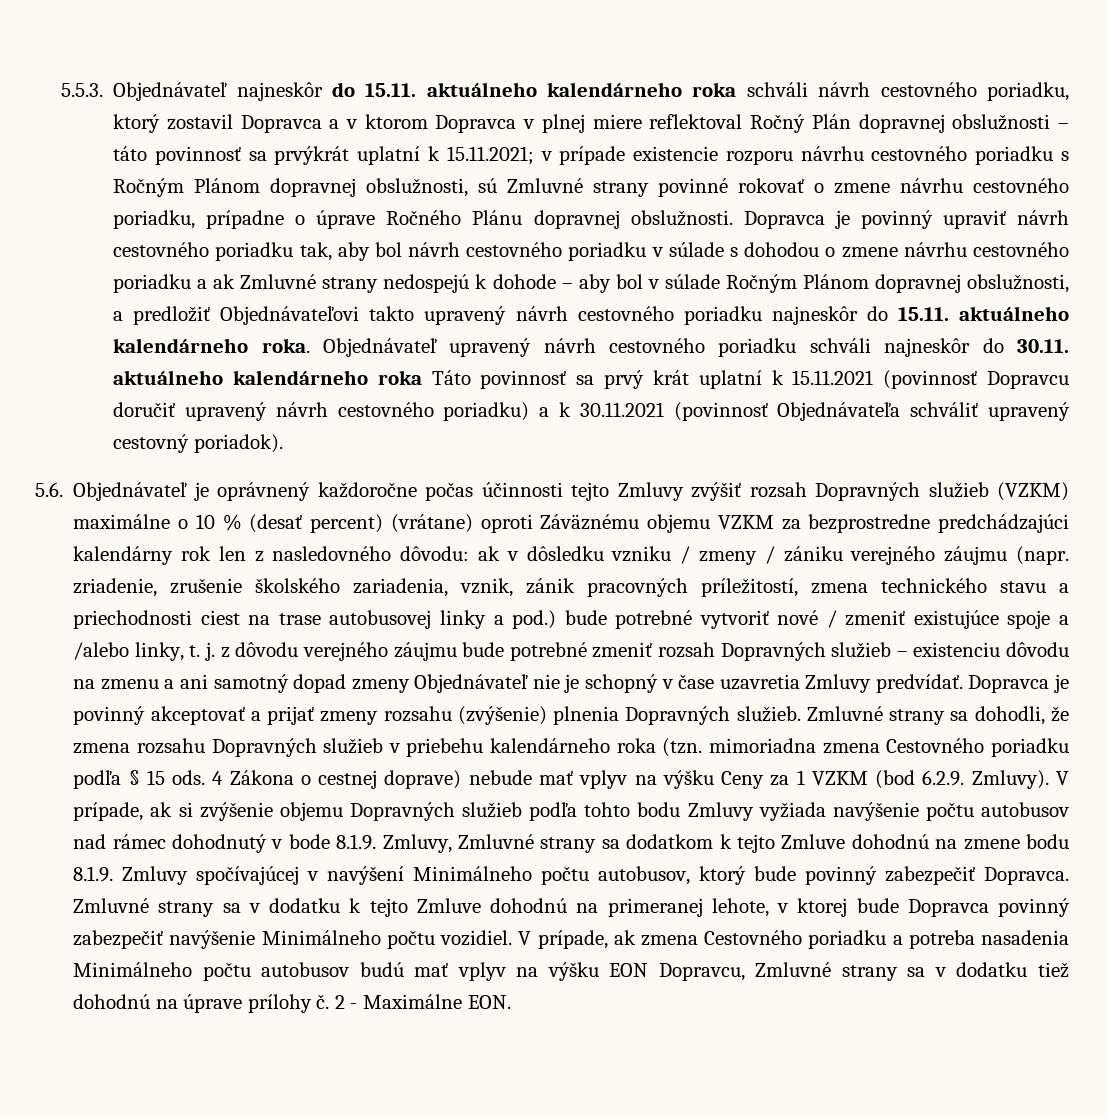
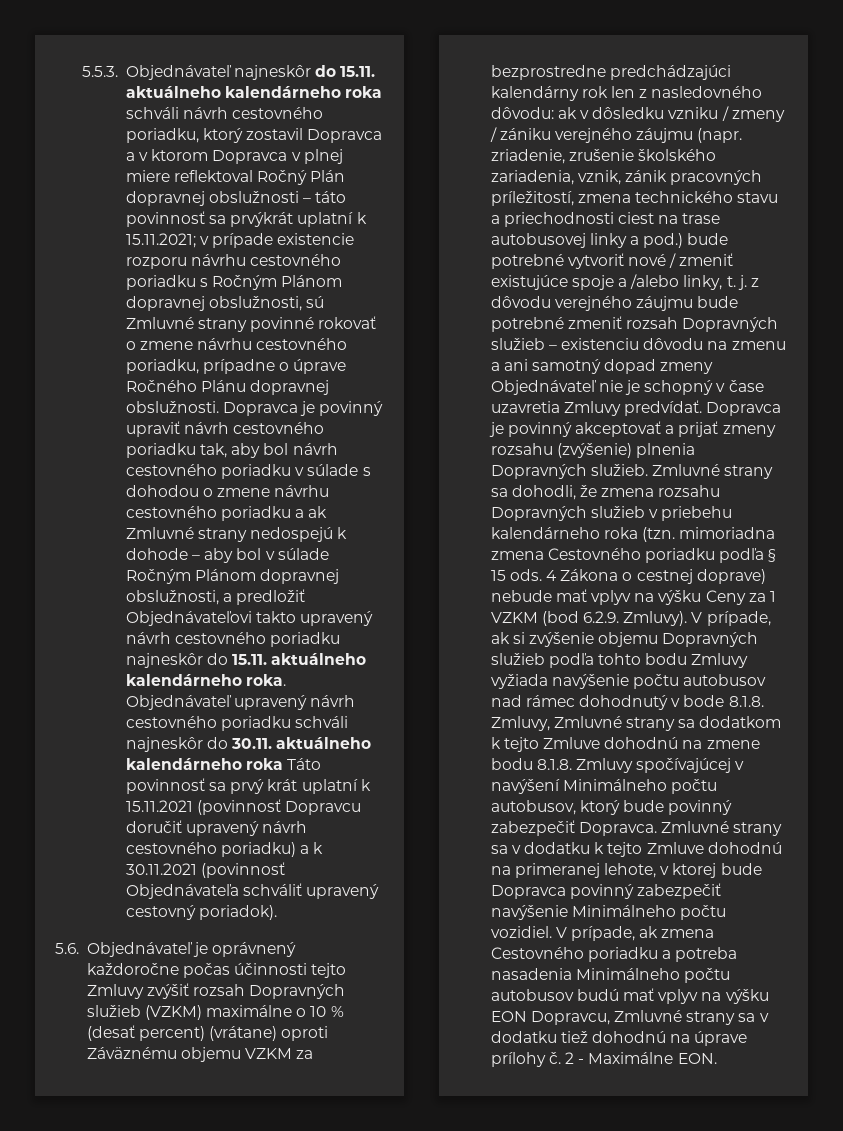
- V prípade, ak si zvýšenie objemu Dopravných služieb podľa tohto bodu Zmluvy vyžiada navýšenie počtu autobusov nad rámec dohodnutý v bode 8.1.9. Zmluvy, Zmluvné strany sa dodatkom k tejto Zmluve dohodnú na zmene bodu 8.1.9. Zmluvy spočívajúcej v navýšení Minimálneho počtu autobusov, ktorý bude povinný zabezpečiť Dopravca.
+ V prípade, ak si zvýšenie objemu Dopravných služieb podľa tohto bodu Zmluvy vyžiada navýšenie počtu autobusov nad rámec dohodnutý v bode 8.1.8. Zmluvy, Zmluvné strany sa dodatkom k tejto Zmluve dohodnú na zmene bodu 8.1.8. Zmluvy spočívajúcej v navýšení Minimálneho počtu autobusov, ktorý bude povinný zabezpečiť Dopravca.

